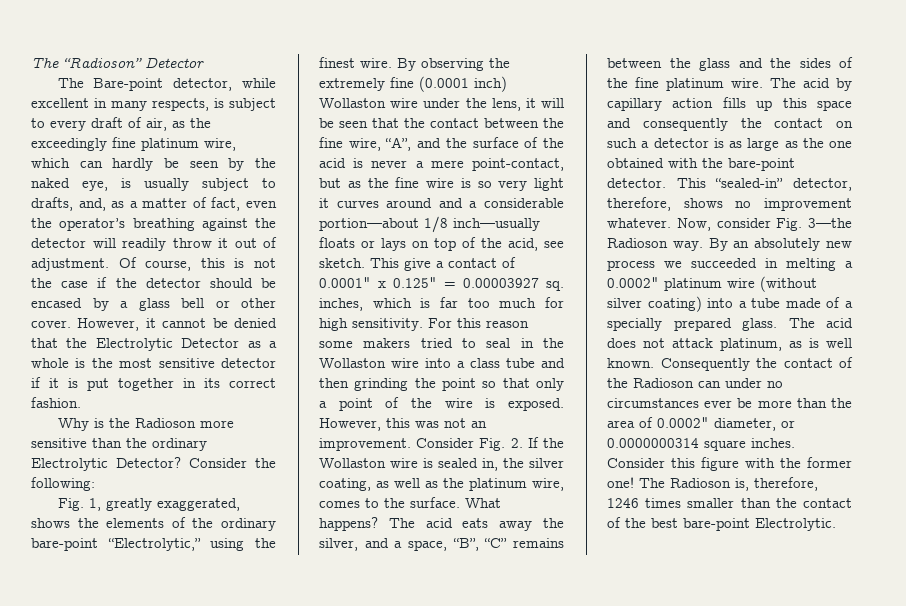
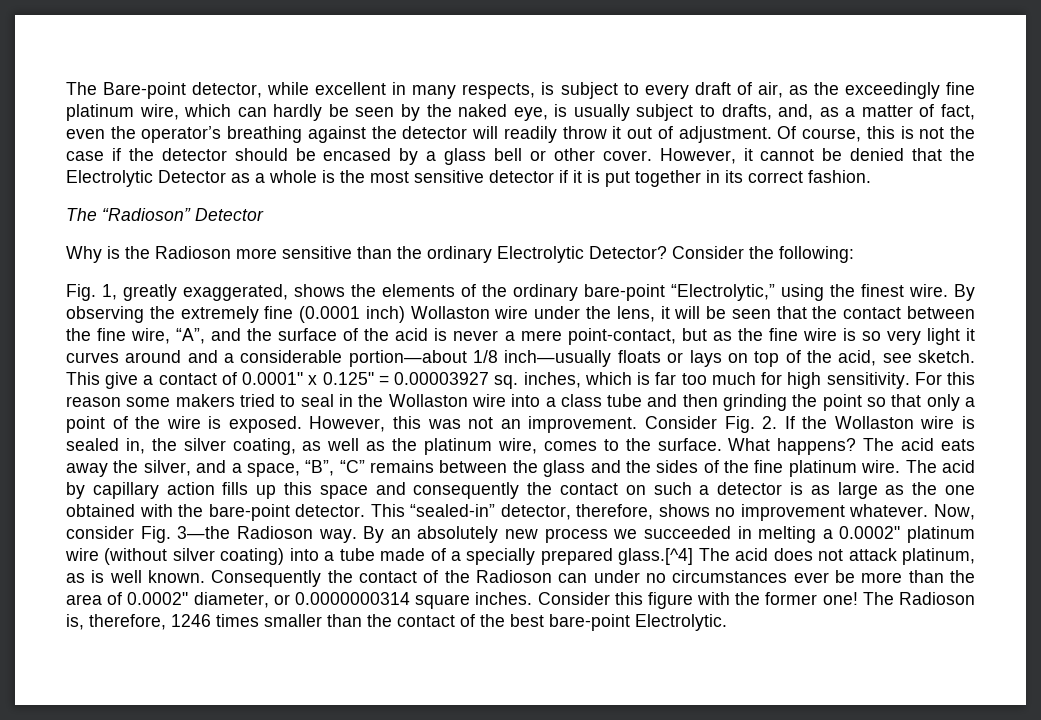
- The “Radioson” Detector
+ The “Radioson” Detector
- By an absolutely new process we succeeded in melting a 0.0002" platinum wire (without silver coating) into a tube made of a specially prepared glass. The acid does not attack platinum, as is well known.
+ By an absolutely new process we succeeded in melting a 0.0002" platinum wire (without silver coating) into a tube made of a specially prepared glass.[^4] The acid does not attack platinum, as is well known.

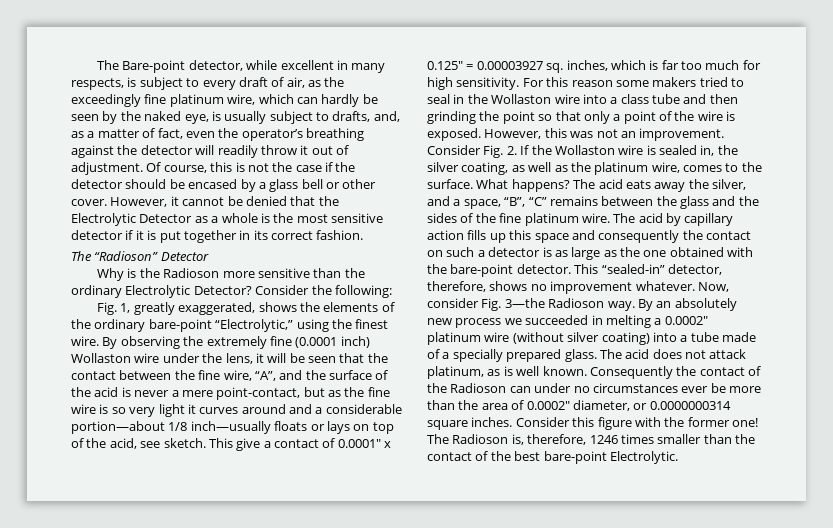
- By an absolutely new process we succeeded in melting a 0.0002" platinum wire (without silver coating) into a tube made of a specially prepared glass.[^4] The acid does not attack platinum, as is well known.
+ By an absolutely new process we succeeded in melting a 0.0002" platinum wire (without silver coating) into a tube made of a specially prepared glass. The acid does not attack platinum, as is well known.

